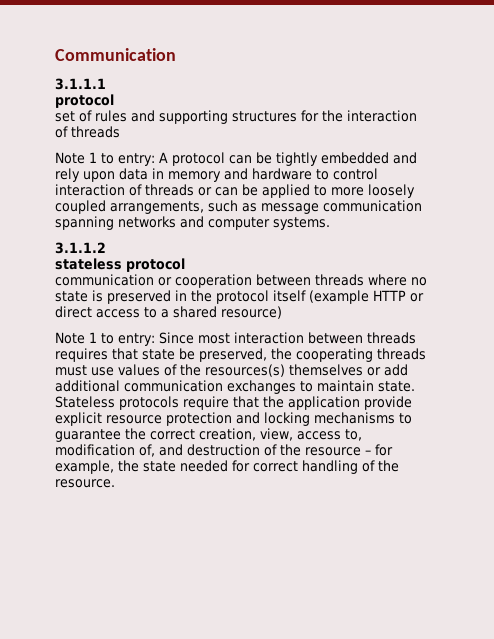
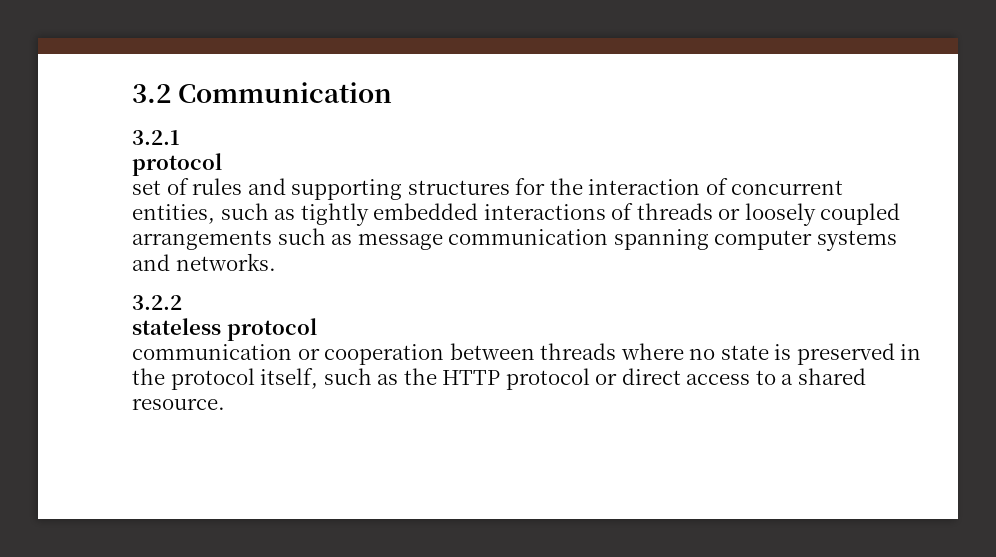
- Communication
+ 3.2 Communication
- 3.1.1.1
+ 3.2.1
- set of rules and supporting structures for the interaction of threads
- Note 1 to entry: A protocol can be tightly embedded and rely upon data in memory and hardware to control interaction of threads or can be applied to more loosely coupled arrangements, such as message communication spanning networks and computer systems.
- 3.1.1.2
+ set of rules and supporting structures for the interaction of concurrent entities, such as tightly embedded interactions of threads or loosely coupled arrangements such as message communication spanning computer systems and networks.
+ 3.2.2
- communication or cooperation between threads where no state is preserved in the protocol itself (example HTTP or direct access to a shared resource)
- Note 1 to entry: Since most interaction between threads requires that state be preserved, the cooperating threads must use values of the resources(s) themselves or add additional communication exchanges to maintain state. Stateless protocols require that the application provide explicit resource protection and locking mechanisms to guarantee the correct creation, view, access to, modification of, and destruction of the resource – for example, the state needed for correct handling of the resource.
+ communication or cooperation between threads where no state is preserved in the protocol itself, such as the HTTP protocol or direct access to a shared resource.

